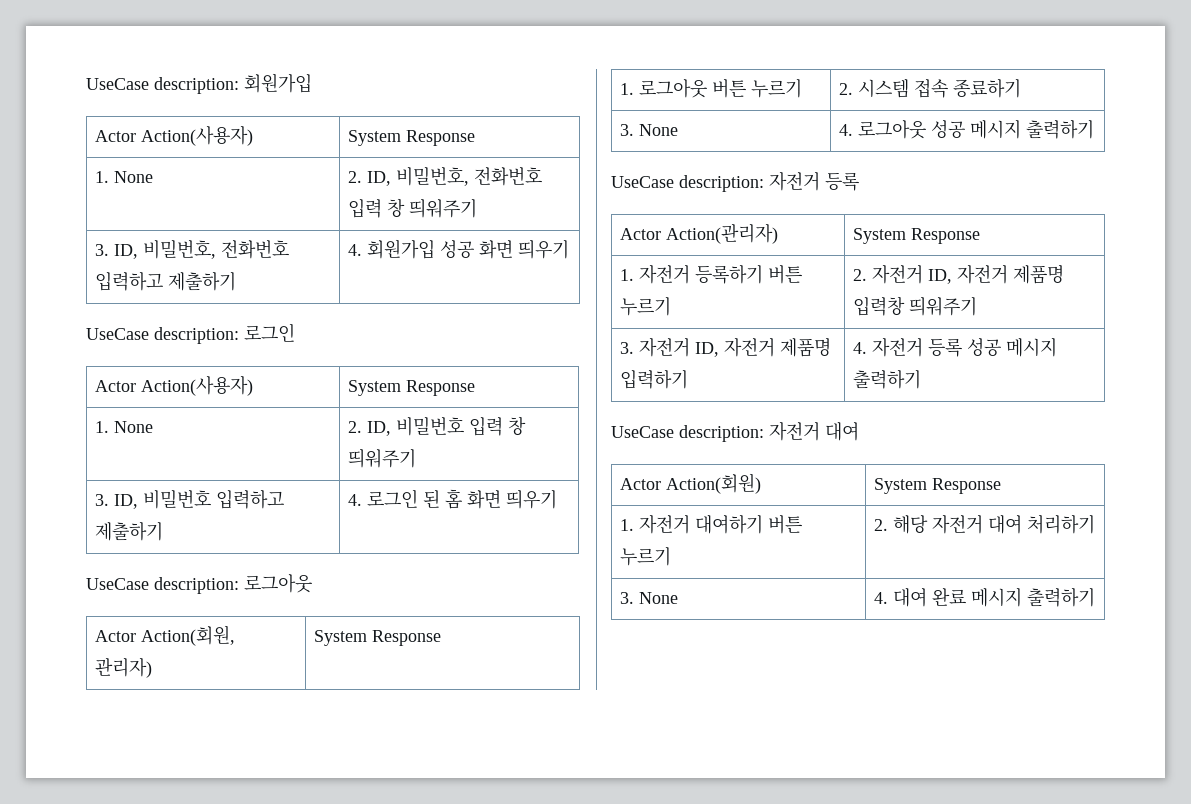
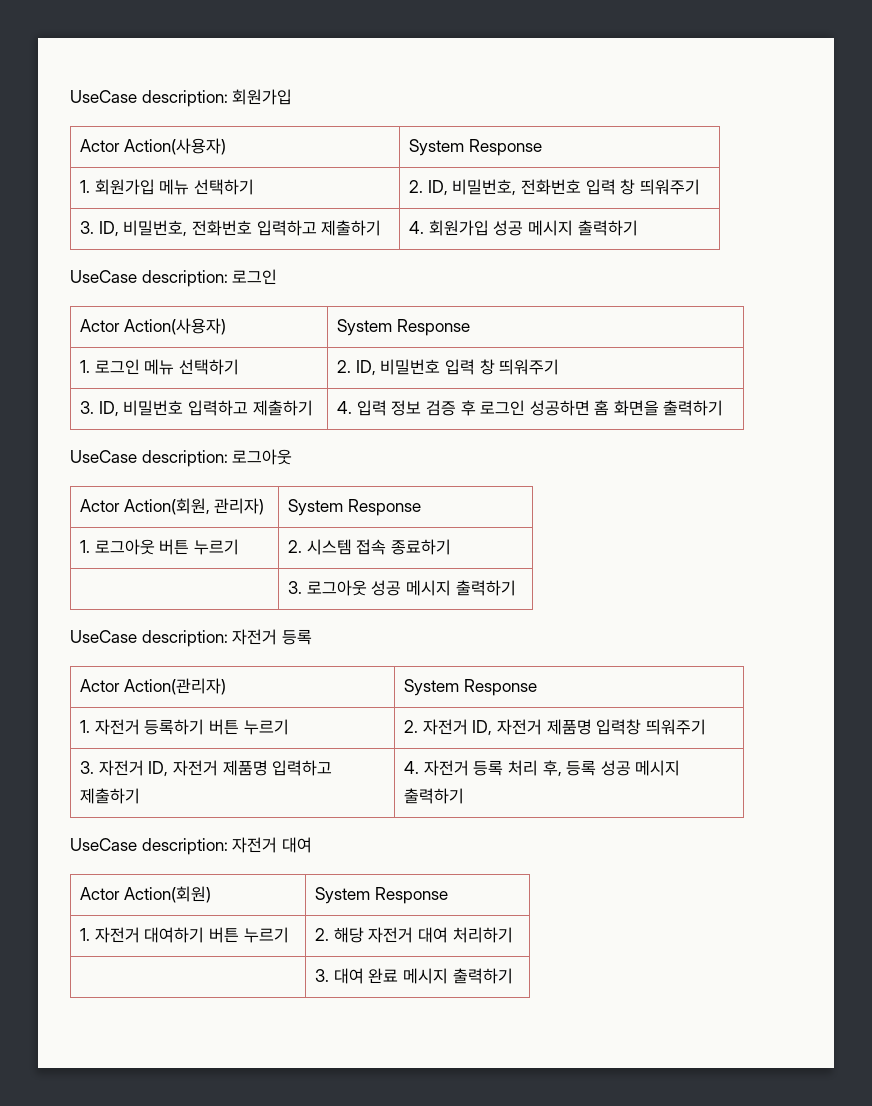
- 1. None | 2. ID, 비밀번호, 전화번호 입력 창 띄워주기
+ 1. 회원가입 메뉴 선택하기 | 2. ID, 비밀번호, 전화번호 입력 창 띄워주기
- 3. ID, 비밀번호, 전화번호 입력하고 제출하기 | 4. 회원가입 성공 화면 띄우기
+ 3. ID, 비밀번호, 전화번호 입력하고 제출하기 | 4. 회원가입 성공 메시지 출력하기
- 1. None | 2. ID, 비밀번호 입력 창 띄워주기
+ 1. 로그인 메뉴 선택하기 | 2. ID, 비밀번호 입력 창 띄워주기
- 3. ID, 비밀번호 입력하고 제출하기 | 4. 로그인 된 홈 화면 띄우기
+ 3. ID, 비밀번호 입력하고 제출하기 | 4. 입력 정보 검증 후 로그인 성공하면 홈 화면을 출력하기
- 3. None | 4. 로그아웃 성공 메시지 출력하기
+ | 3. 로그아웃 성공 메시지 출력하기
- 3. 자전거 ID, 자전거 제품명 입력하기 | 4. 자전거 등록 성공 메시지 출력하기
+ 3. 자전거 ID, 자전거 제품명 입력하고 제출하기 | 4. 자전거 등록 처리 후, 등록 성공 메시지 출력하기
- 3. None | 4. 대여 완료 메시지 출력하기
+ | 3. 대여 완료 메시지 출력하기

